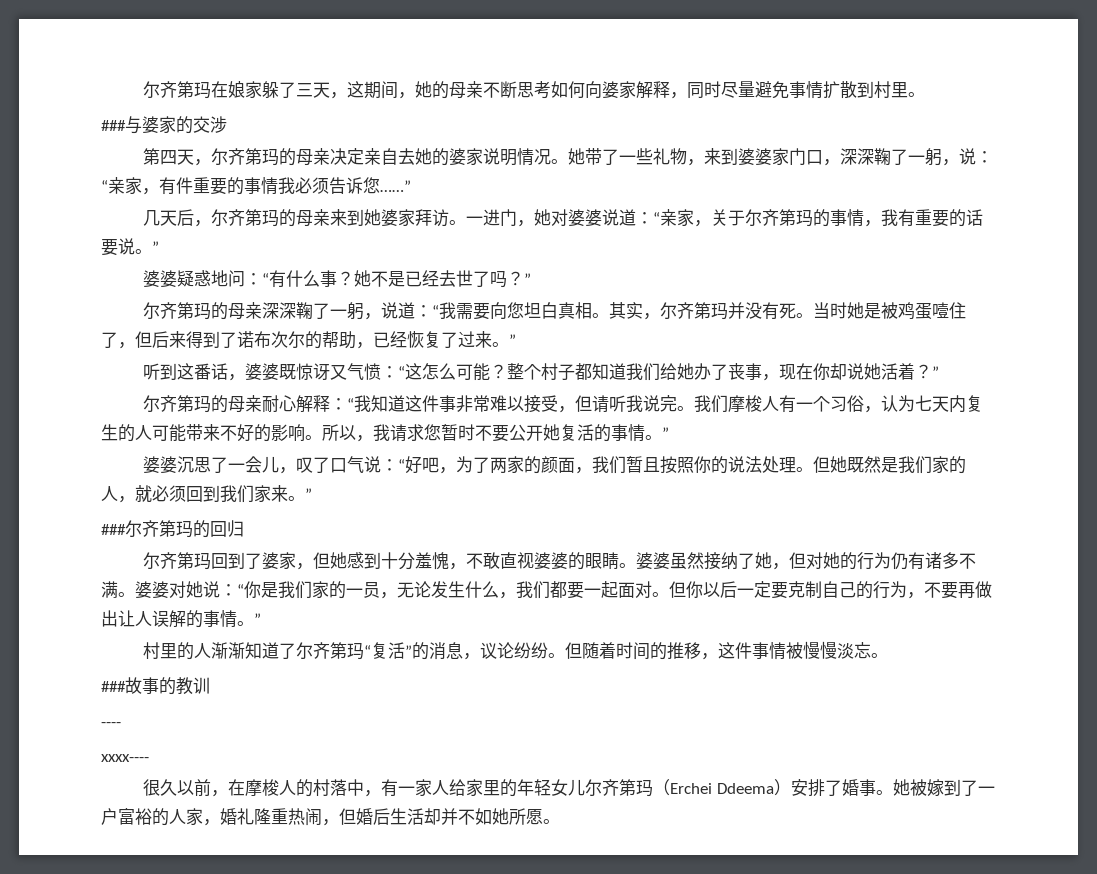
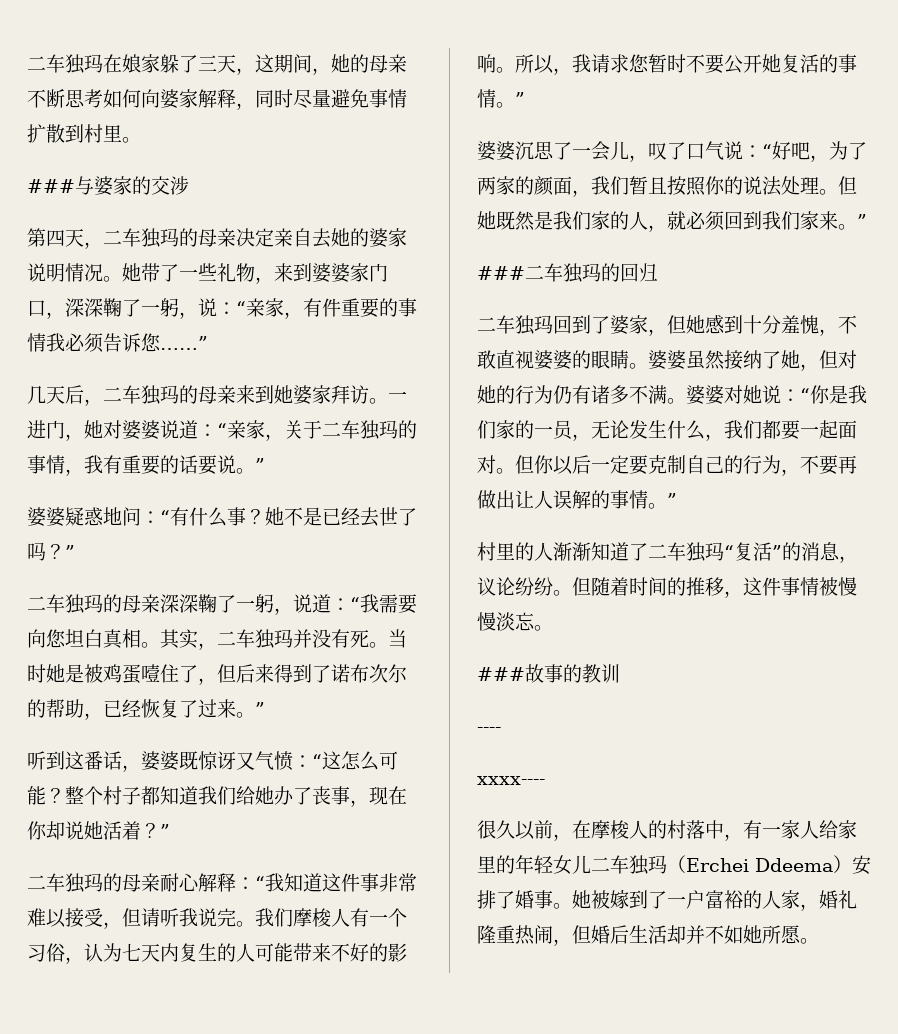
- 尔齐第玛在娘家躲了三天，这期间，她的母亲不断思考如何向婆家解释，同时尽量避免事情扩散到村里。
+ 二车独玛在娘家躲了三天，这期间，她的母亲不断思考如何向婆家解释，同时尽量避免事情扩散到村里。
- 第四天，尔齐第玛的母亲决定亲自去她的婆家说明情况。
+ 第四天，二车独玛的母亲决定亲自去她的婆家说明情况。
- 几天后，尔齐第玛的母亲来到她婆家拜访。
+ 几天后，二车独玛的母亲来到她婆家拜访。
- 一进门，她对婆婆说道：“亲家，关于尔齐第玛的事情，我有重要的话要说。”
+ 一进门，她对婆婆说道：“亲家，关于二车独玛的事情，我有重要的话要说。”
- 尔齐第玛的母亲深深鞠了一躬，说道：“我需要向您坦白真相。
+ 二车独玛的母亲深深鞠了一躬，说道：“我需要向您坦白真相。
- 其实，尔齐第玛并没有死。
+ 其实，二车独玛并没有死。
- 尔齐第玛的母亲耐心解释：“我知道这件事非常难以接受，但请听我说完。
+ 二车独玛的母亲耐心解释：“我知道这件事非常难以接受，但请听我说完。
- ###尔齐第玛的回归
+ ###二车独玛的回归
- 尔齐第玛回到了婆家，但她感到十分羞愧，不敢直视婆婆的眼睛。
+ 二车独玛回到了婆家，但她感到十分羞愧，不敢直视婆婆的眼睛。
- 村里的人渐渐知道了尔齐第玛“复活”的消息，议论纷纷。
+ 村里的人渐渐知道了二车独玛“复活”的消息，议论纷纷。
- 很久以前，在摩梭人的村落中，有一家人给家里的年轻女儿尔齐第玛（Erchei Ddeema）安排了婚事。
+ 很久以前，在摩梭人的村落中，有一家人给家里的年轻女儿二车独玛（Erchei Ddeema）安排了婚事。

